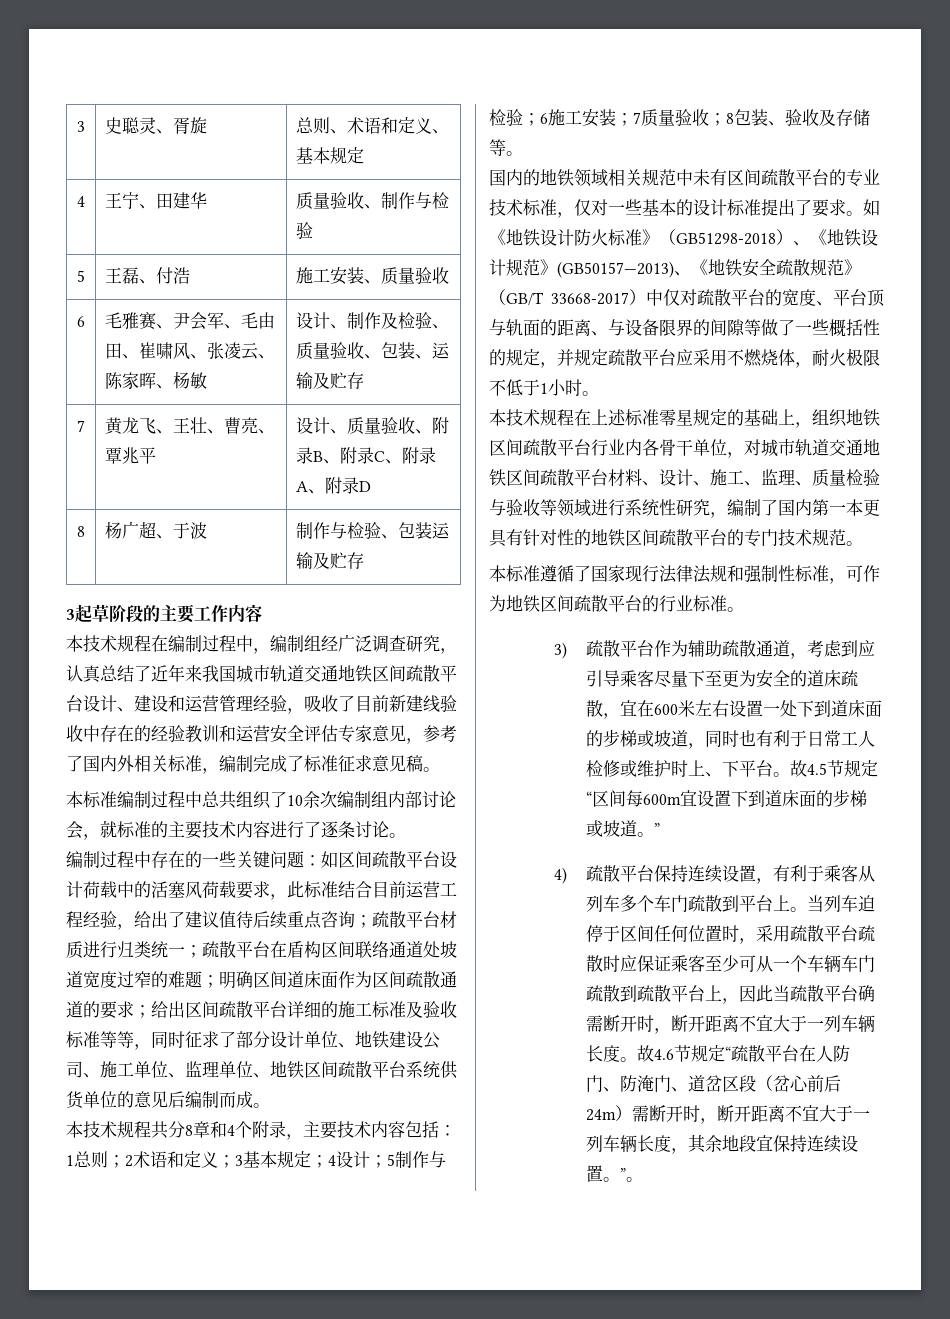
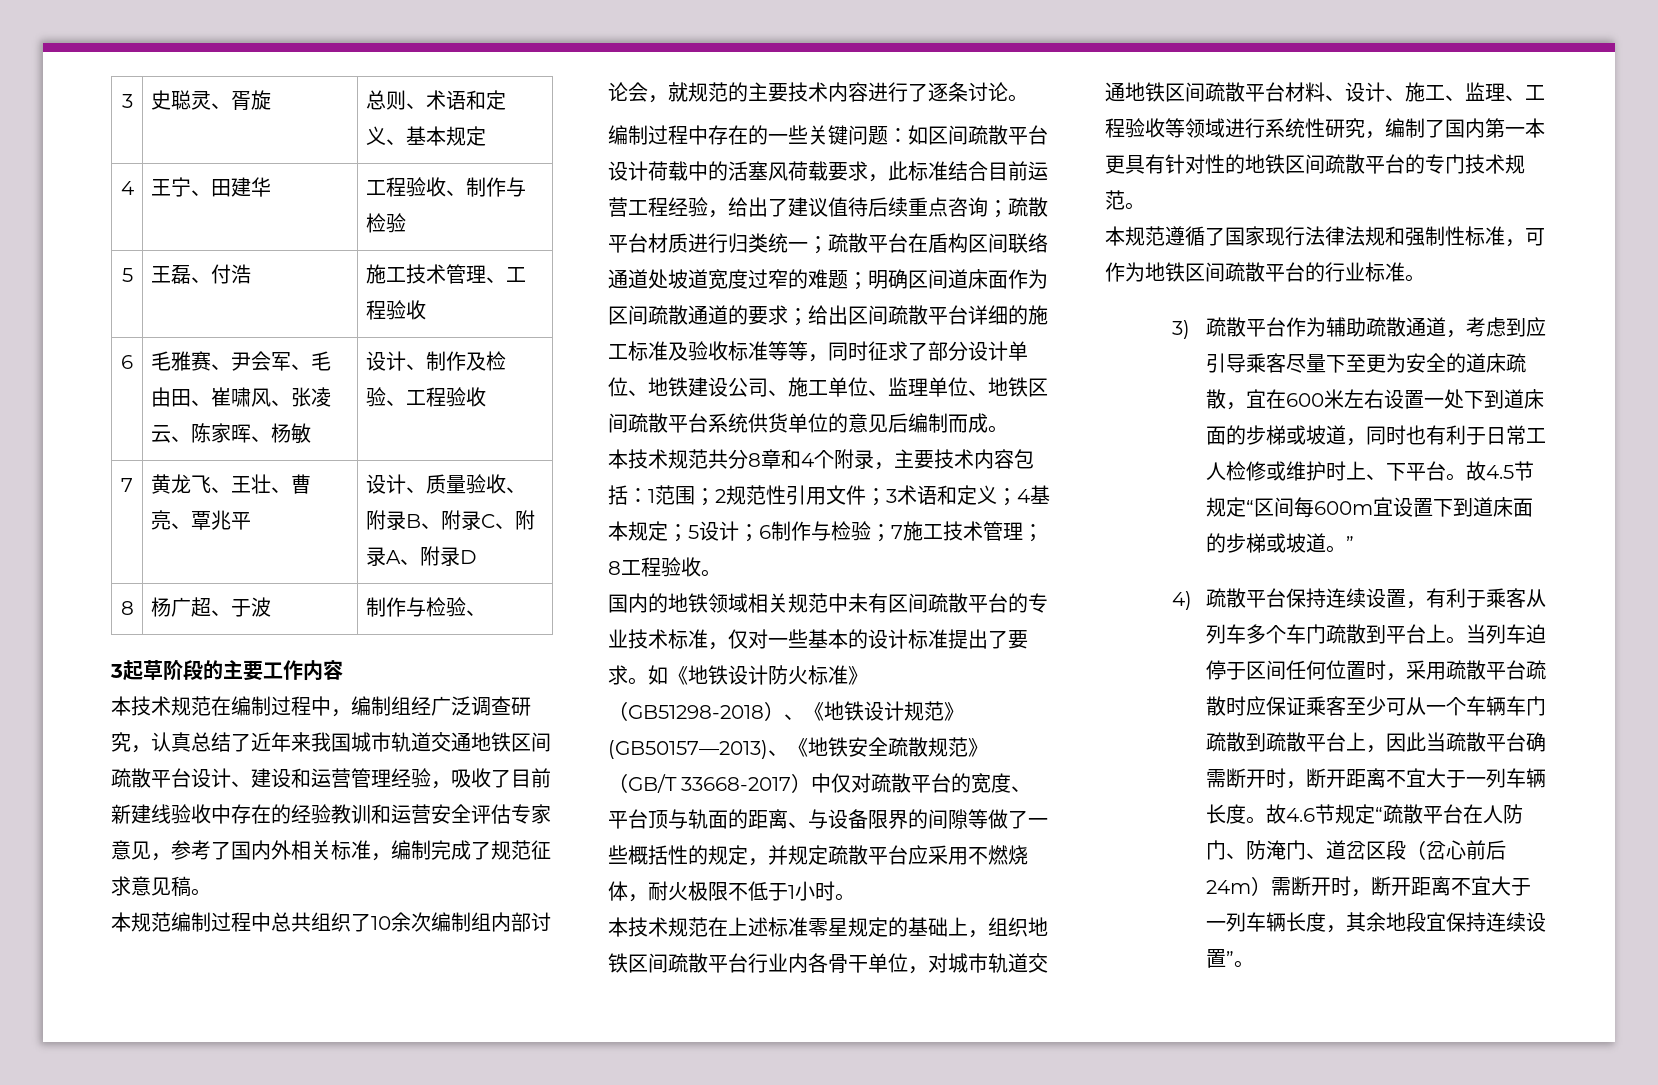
- 4 | 王宁、田建华 | 质量验收、制作与检验
+ 4 | 王宁、田建华 | 工程验收、制作与检验
- 5 | 王磊、付浩 | 施工安装、质量验收
+ 5 | 王磊、付浩 | 施工技术管理、工程验收
- 6 | 毛雅赛、尹会军、毛由田、崔啸风、张凌云、陈家晖、杨敏 | 设计、制作及检验、质量验收、包装、运输及贮存
+ 6 | 毛雅赛、尹会军、毛由田、崔啸风、张凌云、陈家晖、杨敏 | 设计、制作及检验、工程验收
- 8 | 杨广超、于波 | 制作与检验、包装运输及贮存
+ 8 | 杨广超、于波 | 制作与检验、
- 本技术规程在编制过程中，编制组经广泛调查研究，认真总结了近年来我国城市轨道交通地铁区间疏散平台设计、建设和运营管理经验，吸收了目前新建线验收中存在的经验教训和运营安全评估专家意见，参考了国内外相关标准，编制完成了标准征求意见稿。
+ 本技术规范在编制过程中，编制组经广泛调查研究，认真总结了近年来我国城市轨道交通地铁区间疏散平台设计、建设和运营管理经验，吸收了目前新建线验收中存在的经验教训和运营安全评估专家意见，参考了国内外相关标准，编制完成了规范征求意见稿。
- 本标准编制过程中总共组织了10余次编制组内部讨论会，就标准的主要技术内容进行了逐条讨论。
+ 本规范编制过程中总共组织了10余次编制组内部讨论会，就规范的主要技术内容进行了逐条讨论。
- 本技术规程共分8章和4个附录，主要技术内容包括：1总则；2术语和定义；3基本规定；4设计；5制作与检验；6施工安装；7质量验收；8包装、验收及存储等。
+ 本技术规范共分8章和4个附录，主要技术内容包括：1范围；2规范性引用文件；3术语和定义；4基本规定；5设计；6制作与检验；7施工技术管理；8工程验收。
- 本技术规程在上述标准零星规定的基础上，组织地铁区间疏散平台行业内各骨干单位，对城市轨道交通地铁区间疏散平台材料、设计、施工、监理、质量检验与验收等领域进行系统性研究，编制了国内第一本更具有针对性的地铁区间疏散平台的专门技术规范。
+ 本技术规范在上述标准零星规定的基础上，组织地铁区间疏散平台行业内各骨干单位，对城市轨道交通地铁区间疏散平台材料、设计、施工、监理、工程验收等领域进行系统性研究，编制了国内第一本更具有针对性的地铁区间疏散平台的专门技术规范。
- 本标准遵循了国家现行法律法规和强制性标准，可作为地铁区间疏散平台的行业标准。
+ 本规范遵循了国家现行法律法规和强制性标准，可作为地铁区间疏散平台的行业标准。
- 故4.6节规定“疏散平台在人防门、防淹门、道岔区段（岔心前后24m）需断开时，断开距离不宜大于一列车辆长度，其余地段宜保持连续设置。”。
+ 故4.6节规定“疏散平台在人防门、防淹门、道岔区段（岔心前后24m）需断开时，断开距离不宜大于一列车辆长度，其余地段宜保持连续设置”。

